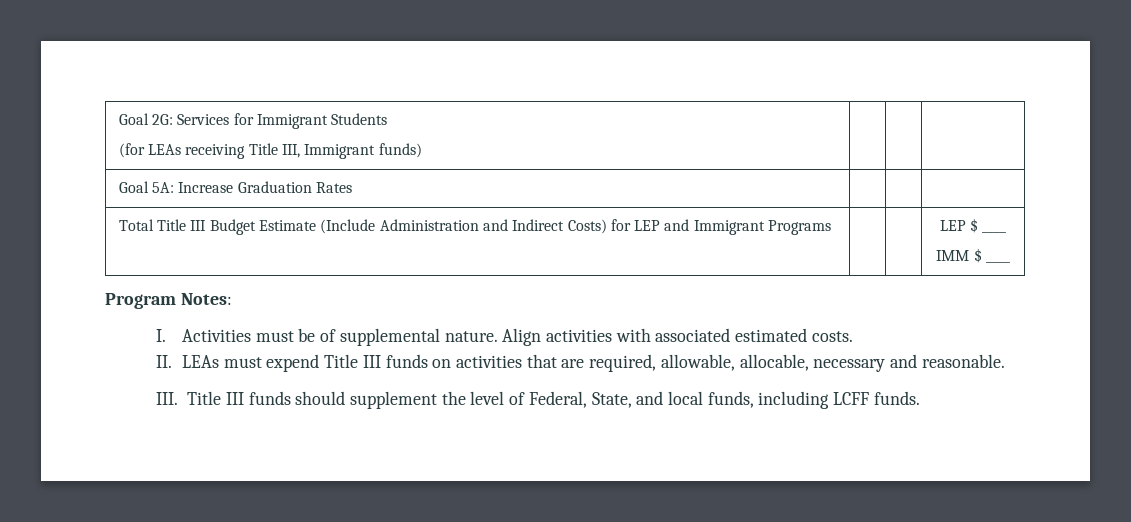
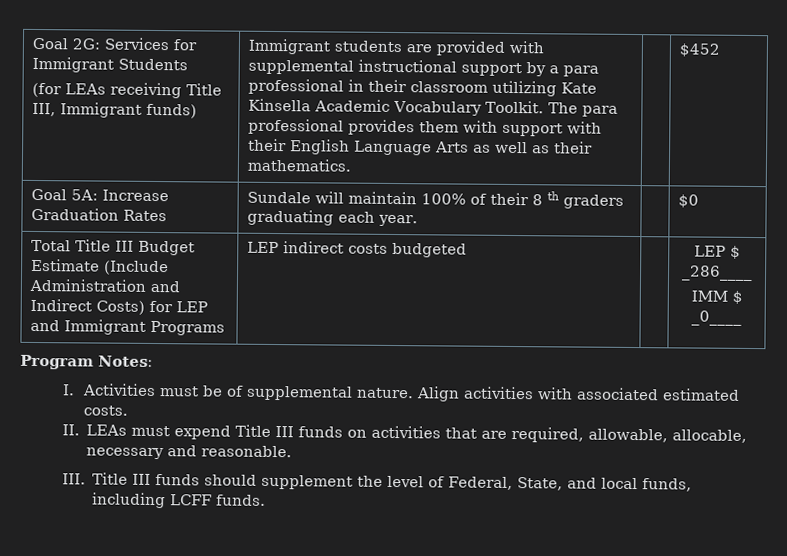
+ Immigrant students are provided with supplemental instructional support by a para professional in their classroom utilizing Kate Kinsella Academic Vocabulary Toolkit. The para professional provides them with support with their English Language Arts as well as their mathematics. | | $452
- Goal 5A: Increase Graduation Rates | | |
+ Goal 5A: Increase Graduation Rates | Sundale will maintain 100% of their 8 th graders graduating each year. | | $0
- Total Title III Budget Estimate (Include Administration and Indirect Costs) for LEP and Immigrant Programs | | | LEP $ ____
- IMM $ ____
+ Total Title III Budget Estimate (Include Administration and Indirect Costs) for LEP and Immigrant Programs | LEP indirect costs budgeted | | LEP $ _286____
+ IMM $ _0____

